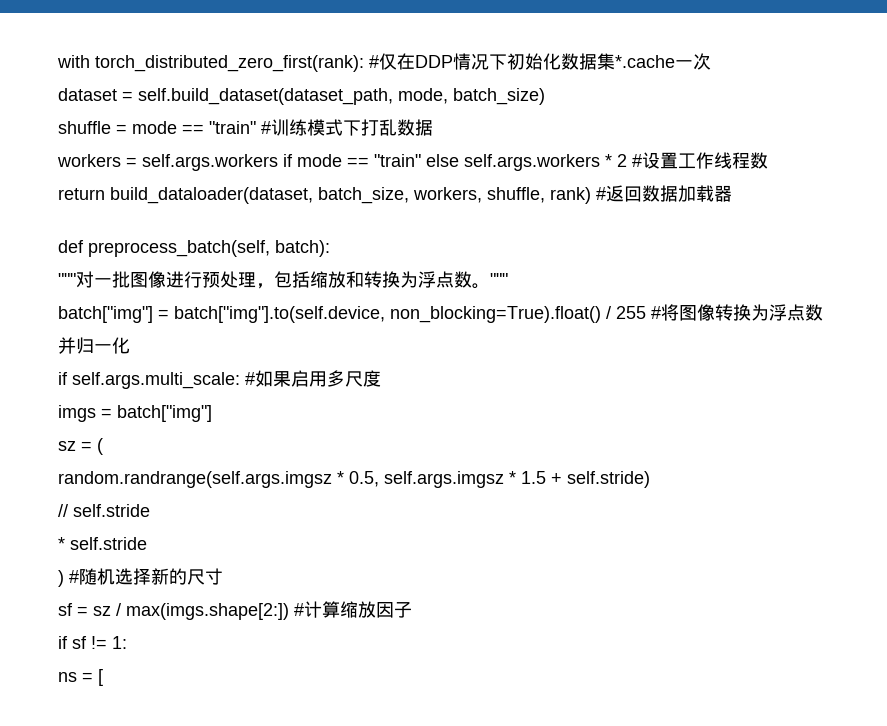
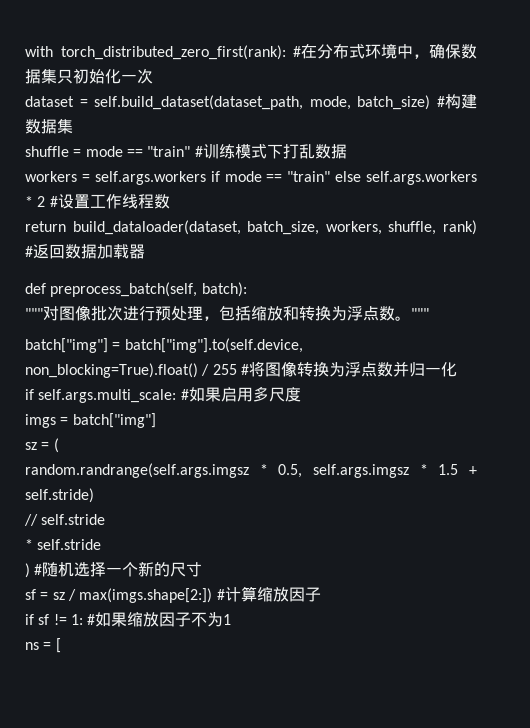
- with torch_distributed_zero_first(rank): #仅在DDP情况下初始化数据集*.cache一次
+ with torch_distributed_zero_first(rank): #在分布式环境中，确保数据集只初始化一次
- dataset = self.build_dataset(dataset_path, mode, batch_size)
+ dataset = self.build_dataset(dataset_path, mode, batch_size) #构建数据集
- """对一批图像进行预处理，包括缩放和转换为浮点数。
+ """对图像批次进行预处理，包括缩放和转换为浮点数。
- ) #随机选择新的尺寸
+ ) #随机选择一个新的尺寸
- if sf != 1:
+ if sf != 1: #如果缩放因子不为1

